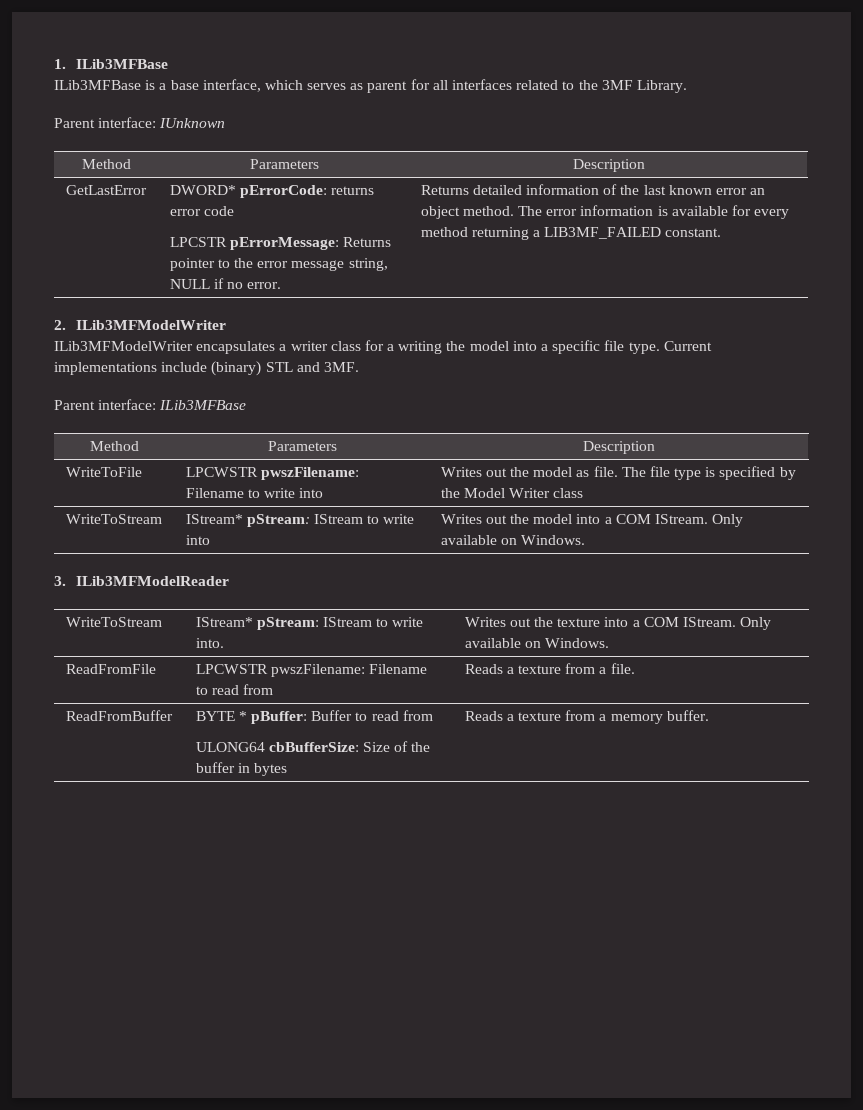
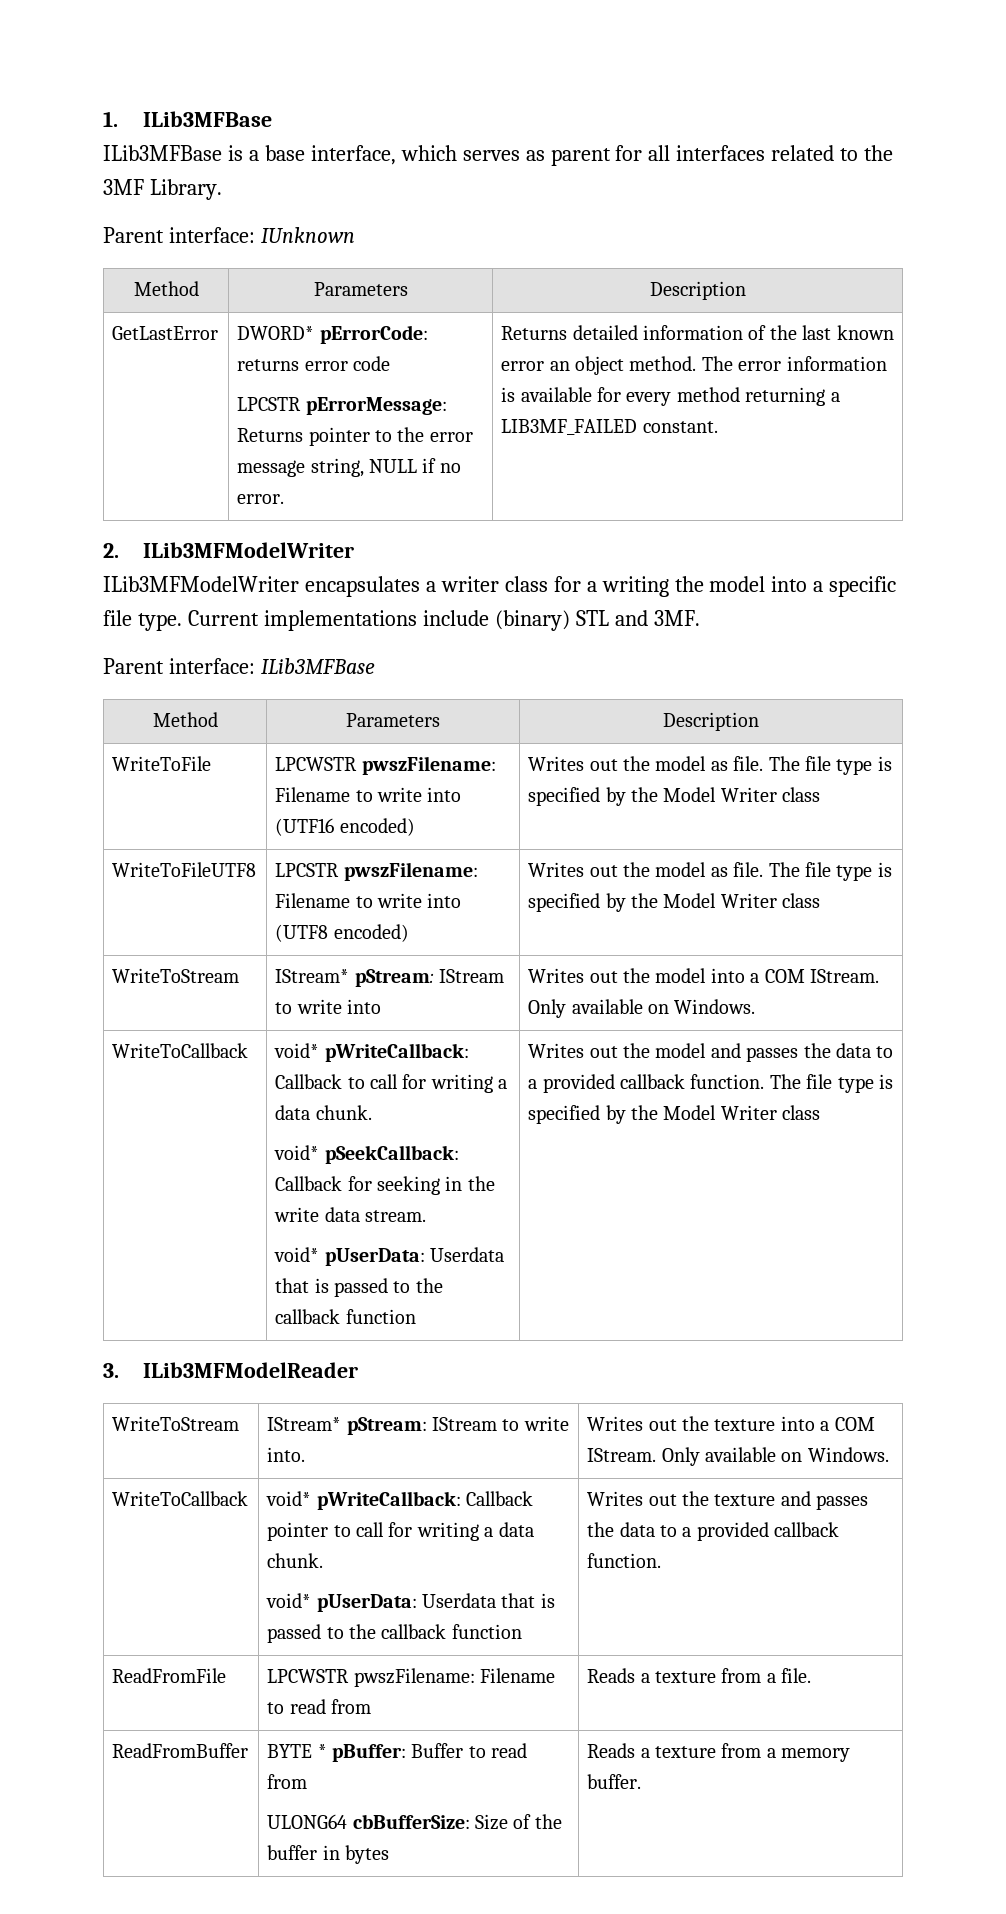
- WriteToFile | LPCWSTR pwszFilename: Filename to write into | Writes out the model as file. The file type is specified by the Model Writer class
+ WriteToFile | LPCWSTR pwszFilename: Filename to write into (UTF16 encoded) | Writes out the model as file. The file type is specified by the Model Writer class
+ WriteToFileUTF8 | LPCSTR pwszFilename: Filename to write into (UTF8 encoded) | Writes out the model as file. The file type is specified by the Model Writer class
+ WriteToCallback | void* pWriteCallback: Callback to call for writing a data chunk.
+ void* pSeekCallback: Callback for seeking in the write data stream.
+ void* pUserData: Userdata that is passed to the callback function | Writes out the model and passes the data to a provided callback function. The file type is specified by the Model Writer class
+ WriteToCallback | void* pWriteCallback: Callback pointer to call for writing a data chunk.
+ void* pUserData: Userdata that is passed to the callback function | Writes out the texture and passes the data to a provided callback function.

